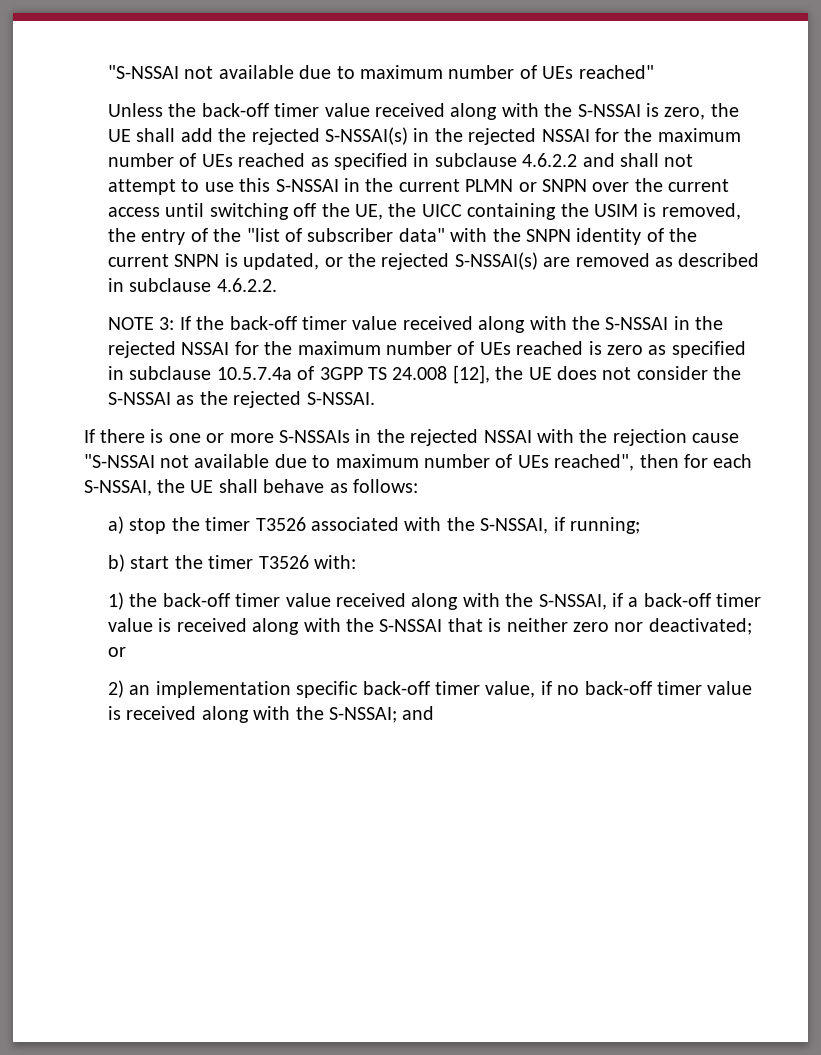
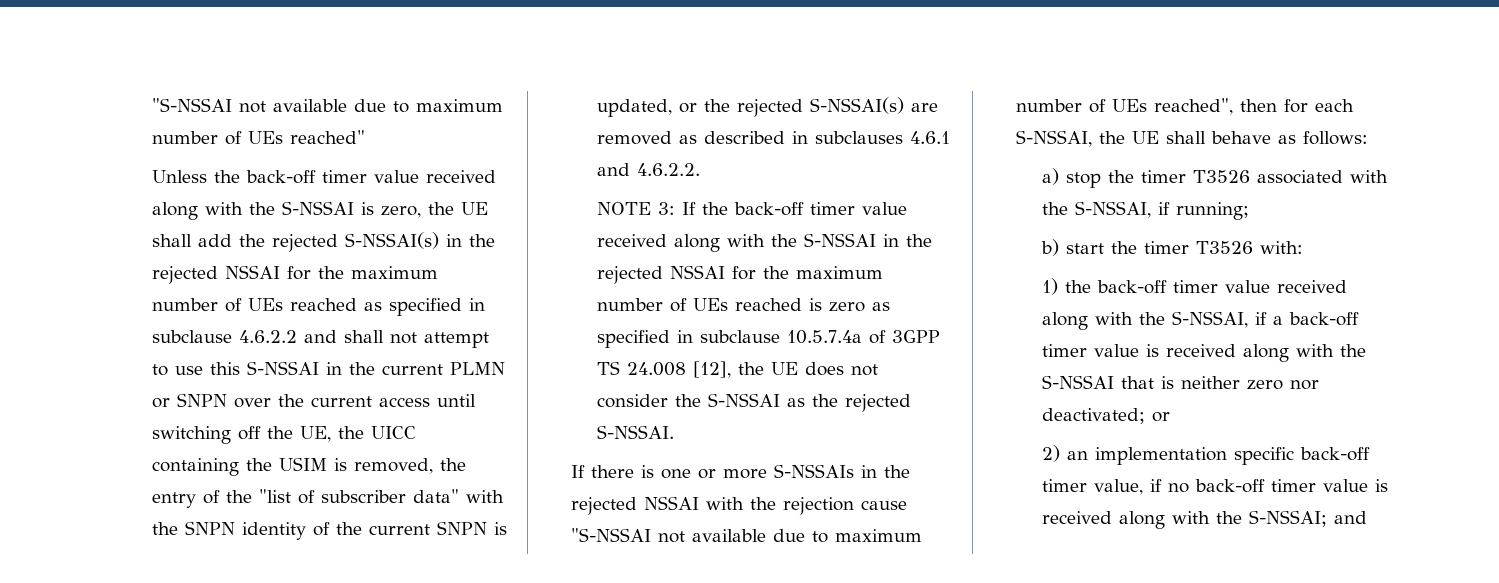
- Unless the back-off timer value received along with the S-NSSAI is zero, the UE shall add the rejected S-NSSAI(s) in the rejected NSSAI for the maximum number of UEs reached as specified in subclause 4.6.2.2 and shall not attempt to use this S-NSSAI in the current PLMN or SNPN over the current access until switching off the UE, the UICC containing the USIM is removed, the entry of the "list of subscriber data" with the SNPN identity of the current SNPN is updated, or the rejected S-NSSAI(s) are removed as described in subclause 4.6.2.2.
+ Unless the back-off timer value received along with the S-NSSAI is zero, the UE shall add the rejected S-NSSAI(s) in the rejected NSSAI for the maximum number of UEs reached as specified in subclause 4.6.2.2 and shall not attempt to use this S-NSSAI in the current PLMN or SNPN over the current access until switching off the UE, the UICC containing the USIM is removed, the entry of the "list of subscriber data" with the SNPN identity of the current SNPN is updated, or the rejected S-NSSAI(s) are removed as described in subclauses 4.6.1 and 4.6.2.2.

